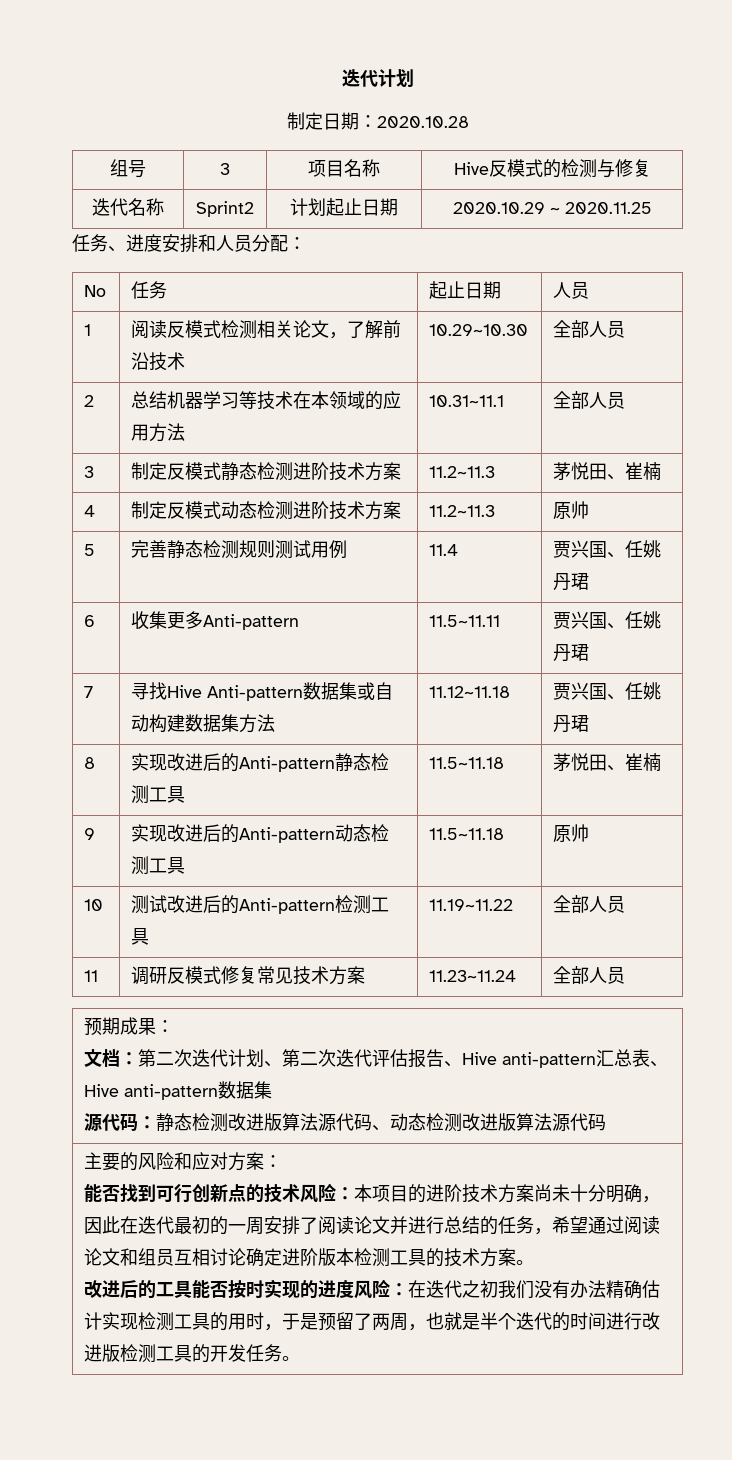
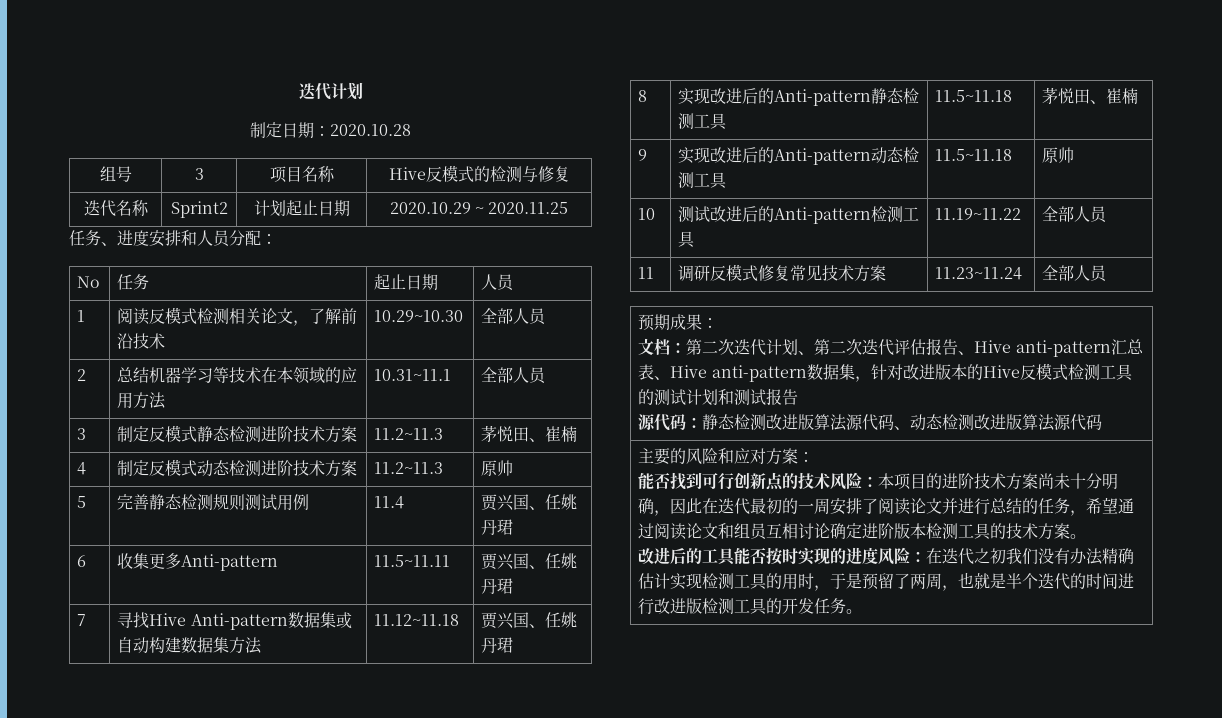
- 文档：第二次迭代计划、第二次迭代评估报告、Hive anti-pattern汇总表、Hive anti-pattern数据集
+ 文档：第二次迭代计划、第二次迭代评估报告、Hive anti-pattern汇总表、Hive anti-pattern数据集，针对改进版本的Hive反模式检测工具的测试计划和测试报告

